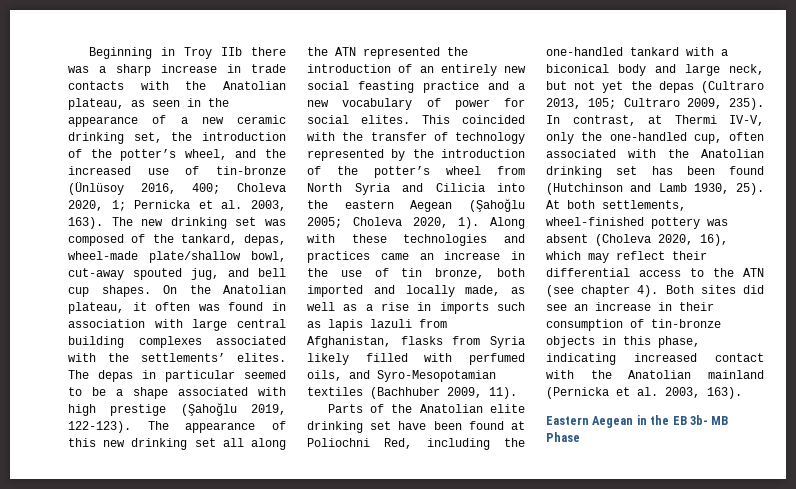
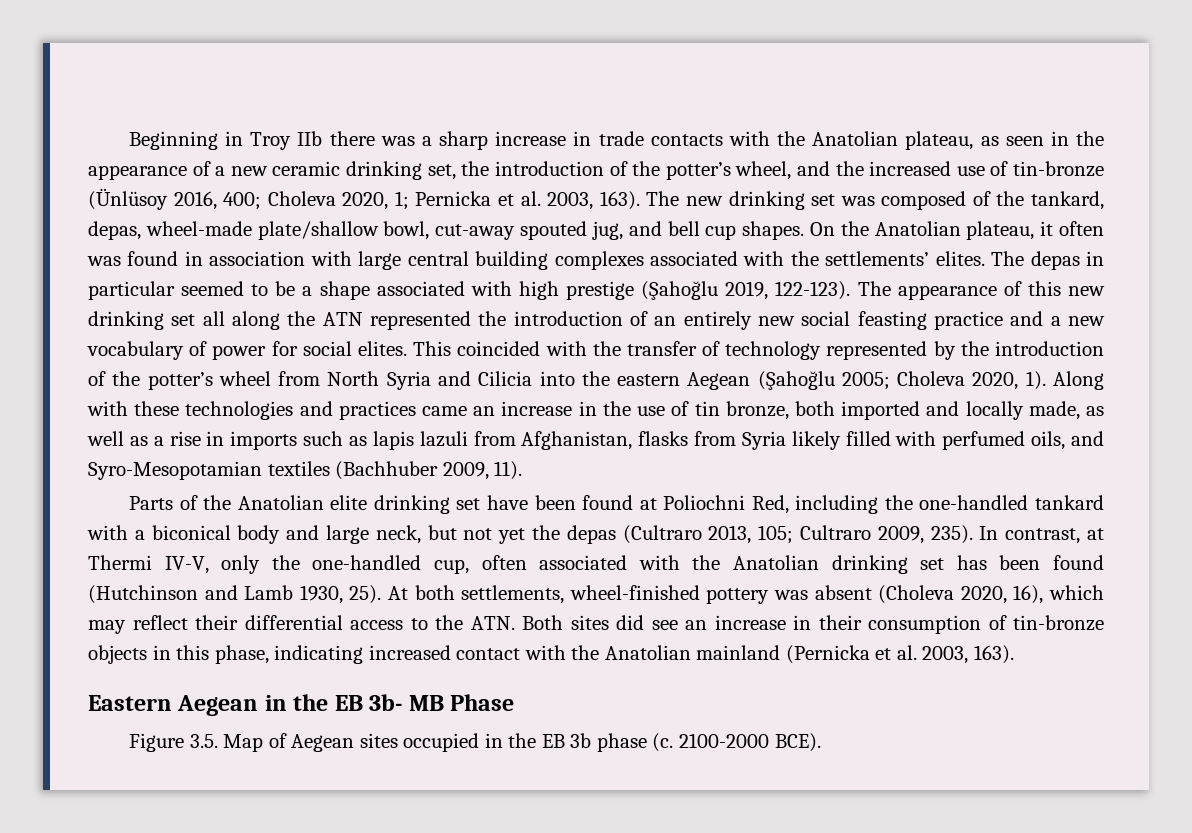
- At both settlements, wheel-finished pottery was absent (Choleva 2020, 16), which may reflect their differential access to the ATN (see chapter 4). Both sites did see an increase in their consumption of tin-bronze objects in this phase, indicating increased contact with the Anatolian mainland (Pernicka et al. 2003, 163).
+ At both settlements, wheel-finished pottery was absent (Choleva 2020, 16), which may reflect their differential access to the ATN. Both sites did see an increase in their consumption of tin-bronze objects in this phase, indicating increased contact with the Anatolian mainland (Pernicka et al. 2003, 163).
+ Figure 3.5. Map of Aegean sites occupied in the EB 3b phase (c. 2100-2000 BCE).

